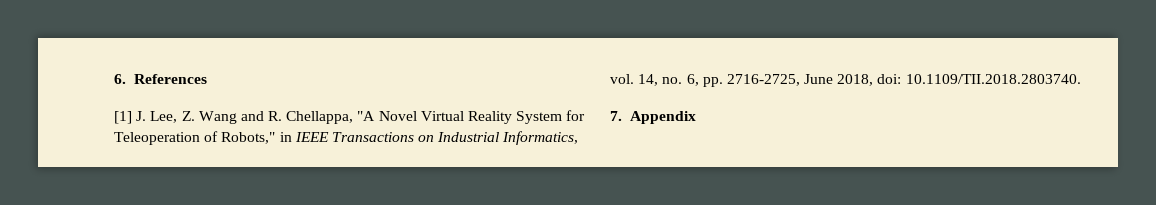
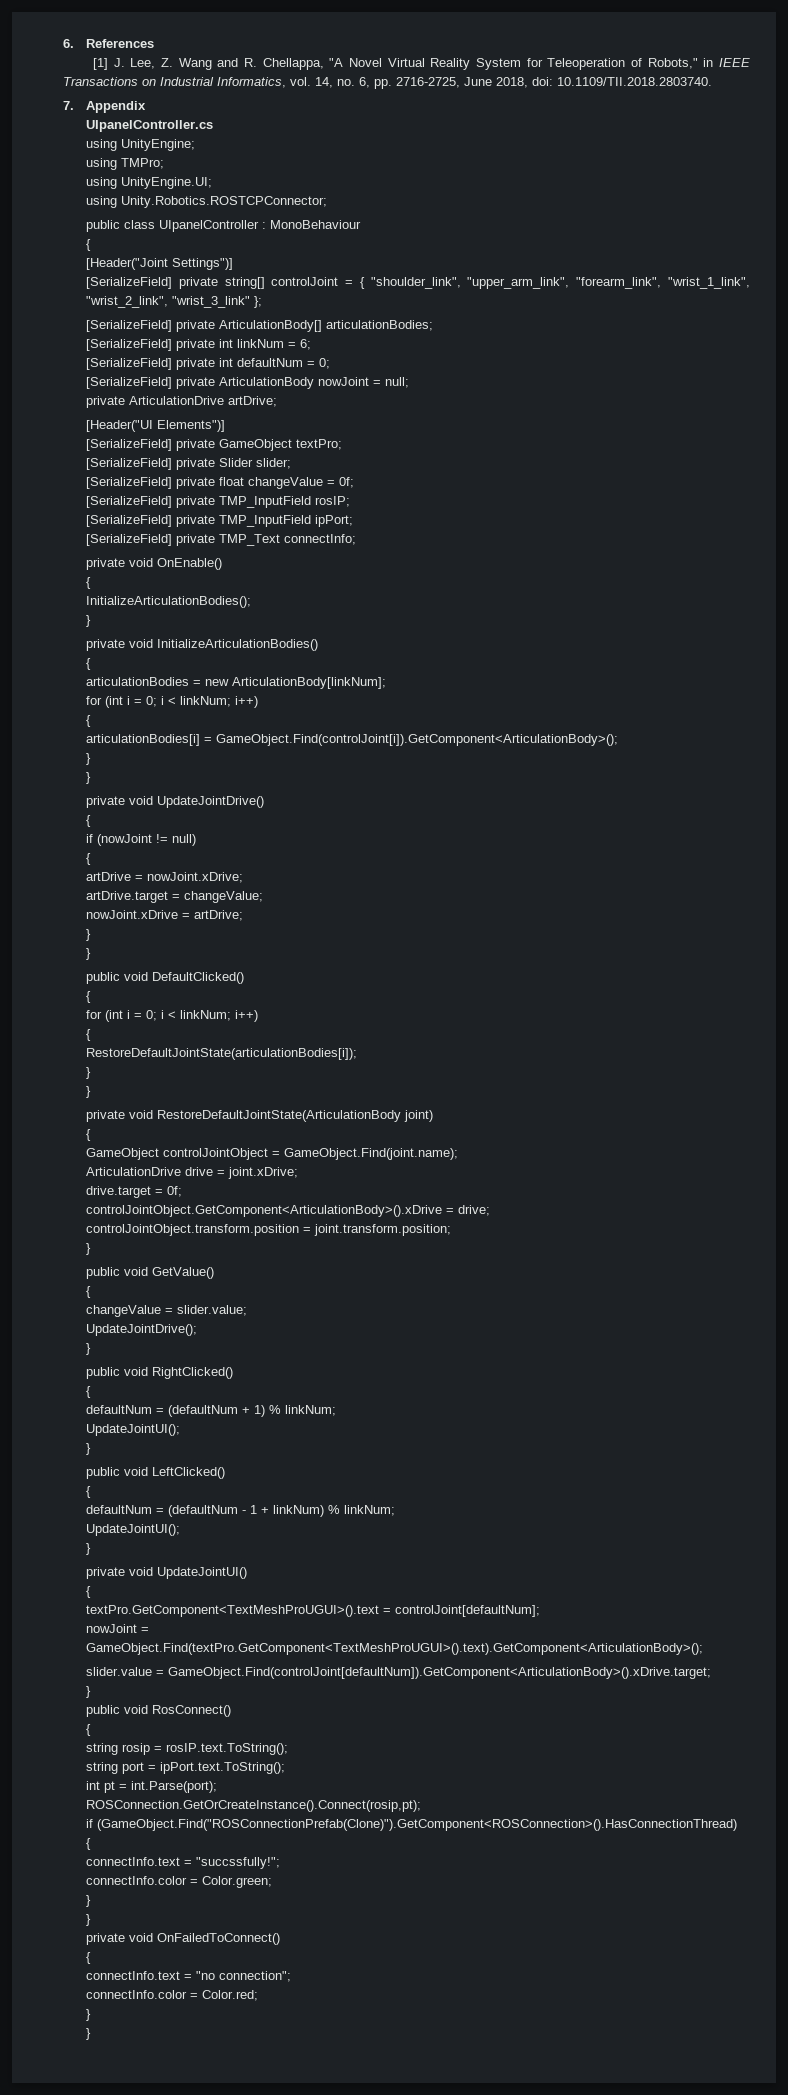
+ UIpanelController.cs
+ using UnityEngine;
+ using TMPro;
+ using UnityEngine.UI;
+ using Unity.Robotics.ROSTCPConnector;
+ public class UIpanelController : MonoBehaviour
+ {
+ [Header("Joint Settings")]
+ [SerializeField] private string[] controlJoint = { "shoulder_link", "upper_arm_link", "forearm_link", "wrist_1_link", "wrist_2_link", "wrist_3_link" };
+ [SerializeField] private ArticulationBody[] articulationBodies;
+ [SerializeField] private int linkNum = 6;
+ [SerializeField] private int defaultNum = 0;
+ [SerializeField] private ArticulationBody nowJoint = null;
+ private ArticulationDrive artDrive;
+ [Header("UI Elements")]
+ [SerializeField] private GameObject textPro;
+ [SerializeField] private Slider slider;
+ [SerializeField] private float changeValue = 0f;
+ [SerializeField] private TMP_InputField rosIP;
+ [SerializeField] private TMP_InputField ipPort;
+ [SerializeField] private TMP_Text connectInfo;
+ private void OnEnable()
+ {
+ InitializeArticulationBodies();
+ }
+ private void InitializeArticulationBodies()
+ {
+ articulationBodies = new ArticulationBody[linkNum];
+ for (int i = 0; i < linkNum; i++)
+ {
+ articulationBodies[i] = GameObject.Find(controlJoint[i]).GetComponent<ArticulationBody>();
+ }
+ }
+ private void UpdateJointDrive()
+ {
+ if (nowJoint != null)
+ {
+ artDrive = nowJoint.xDrive;
+ artDrive.target = changeValue;
+ nowJoint.xDrive = artDrive;
+ }
+ }
+ public void DefaultClicked()
+ {
+ for (int i = 0; i < linkNum; i++)
+ {
+ RestoreDefaultJointState(articulationBodies[i]);
+ }
+ }
+ private void RestoreDefaultJointState(ArticulationBody joint)
+ {
+ GameObject controlJointObject = GameObject.Find(joint.name);
+ ArticulationDrive drive = joint.xDrive;
+ drive.target = 0f;
+ controlJointObject.GetComponent<ArticulationBody>().xDrive = drive;
+ controlJointObject.transform.position = joint.transform.position;
+ }
+ public void GetValue()
+ {
+ changeValue = slider.value;
+ UpdateJointDrive();
+ }
+ public void RightClicked()
+ {
+ defaultNum = (defaultNum + 1) % linkNum;
+ UpdateJointUI();
+ }
+ public void LeftClicked()
+ {
+ defaultNum = (defaultNum - 1 + linkNum) % linkNum;
+ UpdateJointUI();
+ }
+ private void UpdateJointUI()
+ {
+ textPro.GetComponent<TextMeshProUGUI>().text = controlJoint[defaultNum];
+ nowJoint = GameObject.Find(textPro.GetComponent<TextMeshProUGUI>().text).GetComponent<ArticulationBody>();
+ slider.value = GameObject.Find(controlJoint[defaultNum]).GetComponent<ArticulationBody>().xDrive.target;
+ }
+ public void RosConnect()
+ {
+ string rosip = rosIP.text.ToString();
+ string port = ipPort.text.ToString();
+ int pt = int.Parse(port);
+ ROSConnection.GetOrCreateInstance().Connect(rosip,pt);
+ if (GameObject.Find("ROSConnectionPrefab(Clone)").GetComponent<ROSConnection>().HasConnectionThread)
+ {
+ connectInfo.text = "succssfully!";
+ connectInfo.color = Color.green;
+ }
+ }
+ private void OnFailedToConnect()
+ {
+ connectInfo.text = "no connection";
+ connectInfo.color = Color.red;
+ }
+ }

